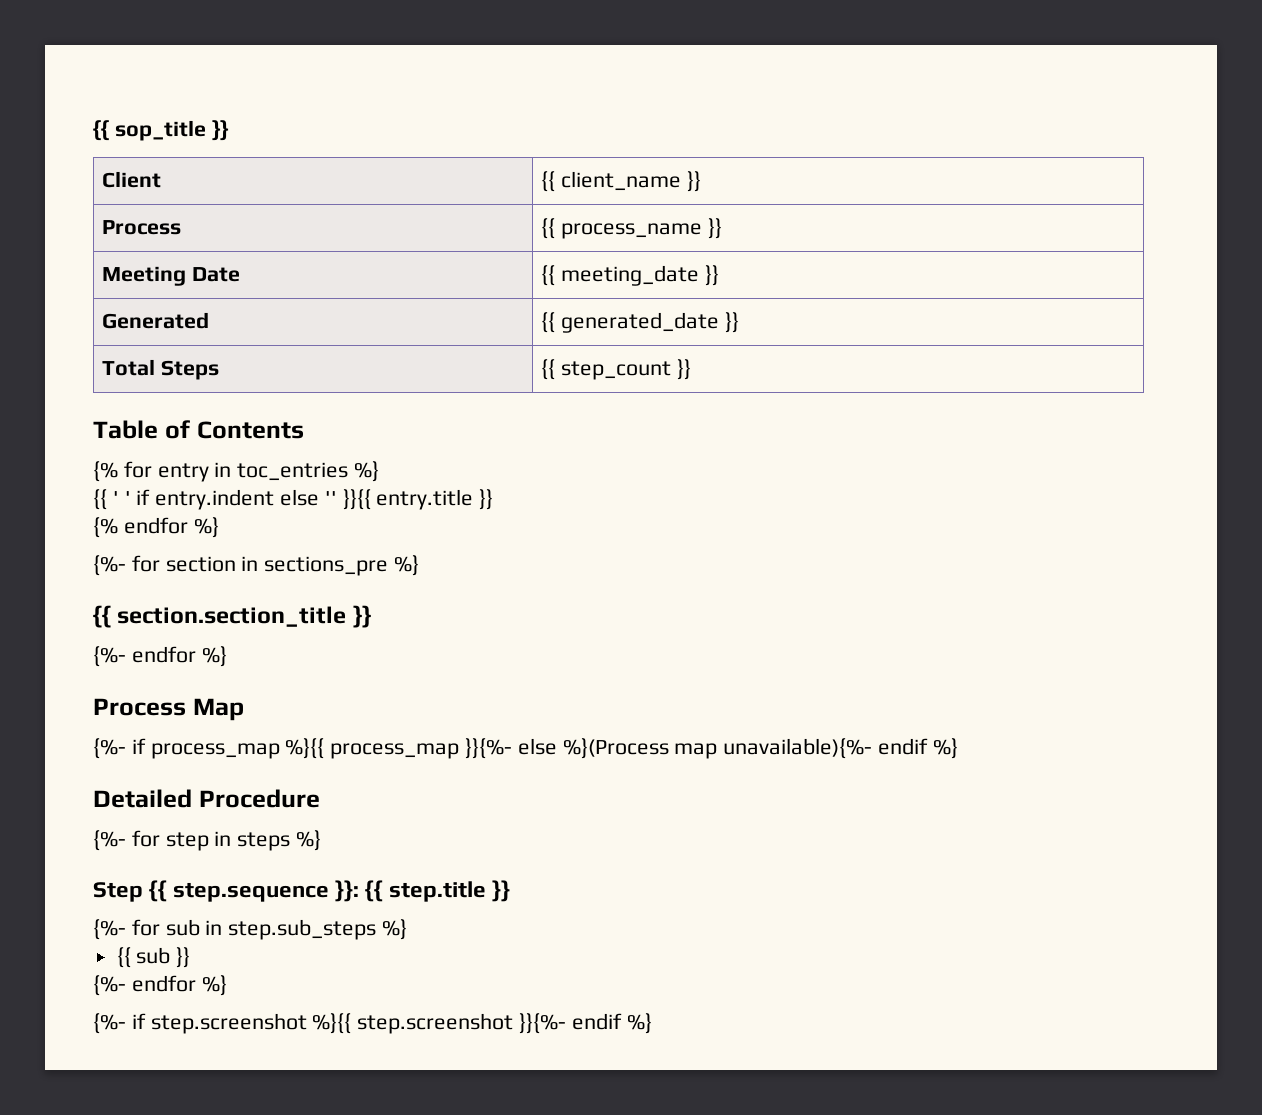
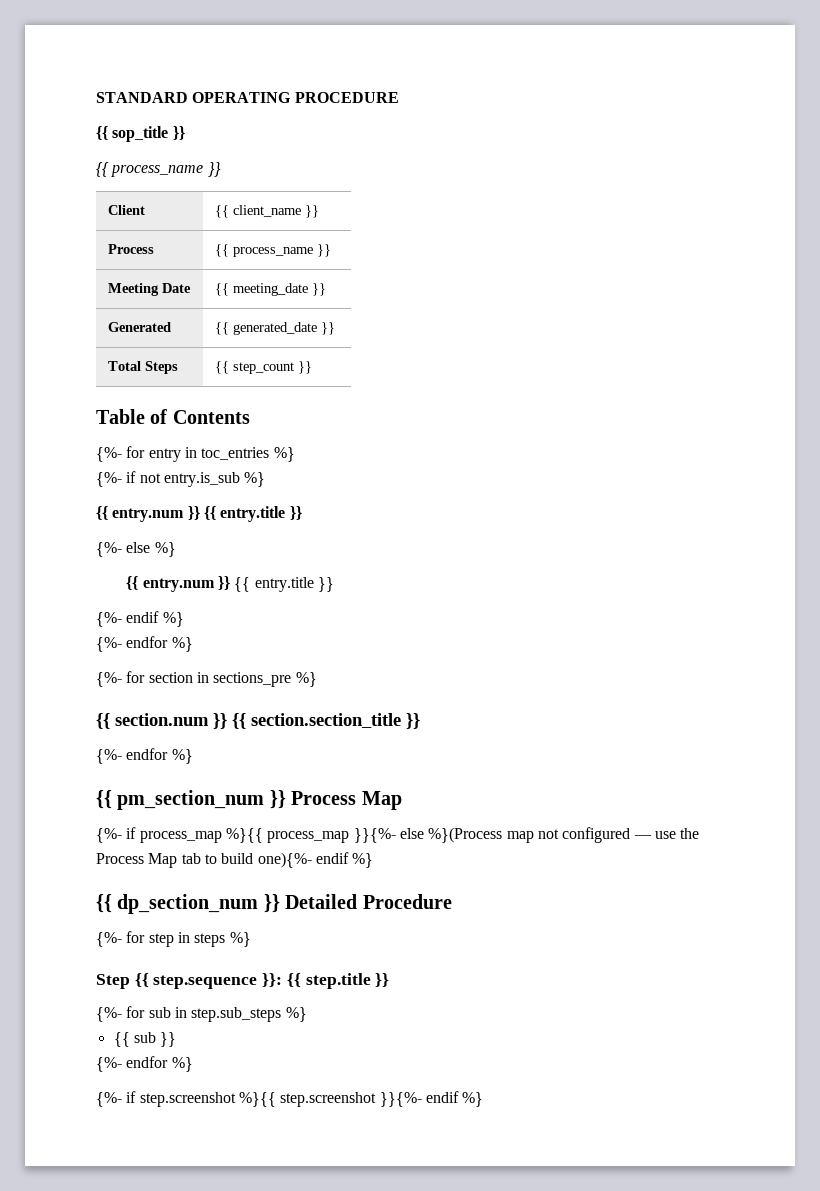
+ STANDARD OPERATING PROCEDURE
  {{ sop_title }}
+ {{ process_name }}
- {% for entry in toc_entries %}
+ {%- for entry in toc_entries %}
- {{ ' ' if entry.indent else '' }}{{ entry.title }}
- {% endfor %}
+ {%- if not entry.is_sub %}
+ {{ entry.num }} {{ entry.title }}
+ {%- else %}
+ {{ entry.num }} {{ entry.title }}
+ {%- endif %}
+ {%- endfor %}
- {{ section.section_title }}
+ {{ section.num }} {{ section.section_title }}
- Process Map
+ {{ pm_section_num }} Process Map
- {%- if process_map %}{{ process_map }}{%- else %}(Process map unavailable){%- endif %}
- Detailed Procedure
+ {%- if process_map %}{{ process_map }}{%- else %}(Process map not configured — use the Process Map tab to build one){%- endif %}
+ {{ dp_section_num }} Detailed Procedure

